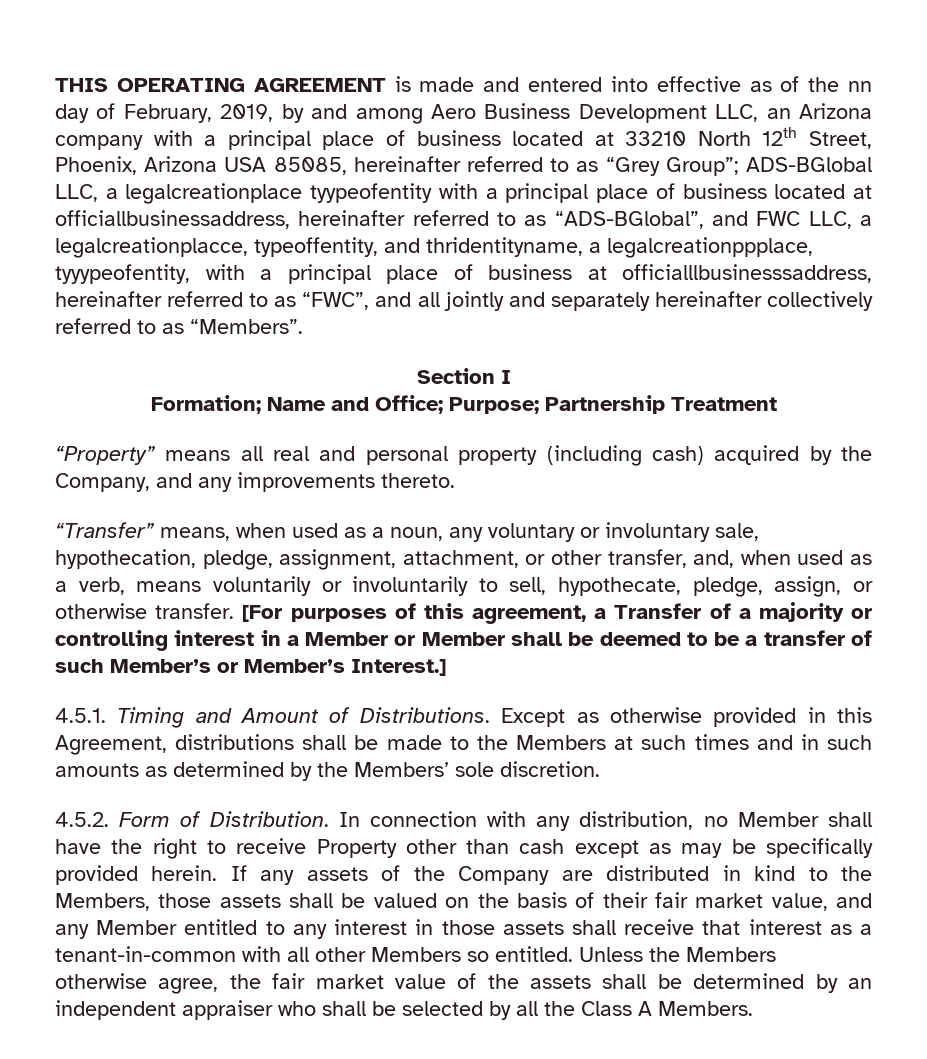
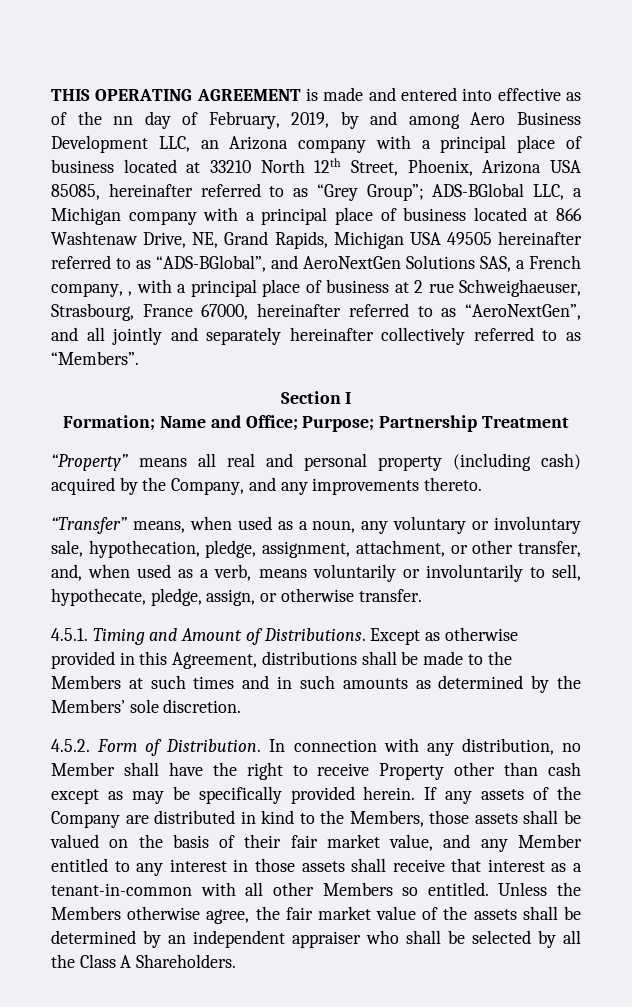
- ADS-BGlobal LLC, a legalcreationplace tyypeofentity with a principal place of business located at officiallbusinessaddress, hereinafter referred to as “ADS-BGlobal”, and FWC LLC, a legalcreationplacce, typeoffentity, and thridentityname, a legalcreationppplace, tyyypeofentity, with a principal place of business at officialllbusinesssaddress, hereinafter referred to as “FWC”, and all jointly and separately hereinafter collectively referred to as “Members”.
+ ADS-BGlobal LLC, a Michigan company with a principal place of business located at 866 Washtenaw Drive, NE, Grand Rapids, Michigan USA 49505 hereinafter referred to as “ADS-BGlobal”, and AeroNextGen Solutions SAS, a French company, , with a principal place of business at 2 rue Schweighaeuser, Strasbourg, France 67000, hereinafter referred to as “AeroNextGen”, and all jointly and separately hereinafter collectively referred to as “Members”.
- [For purposes of this agreement, a Transfer of a majority or controlling interest in a Member or Member shall be deemed to be a transfer of such Member’s or Member’s Interest.]
- Unless the Members otherwise agree, the fair market value of the assets shall be determined by an independent appraiser who shall be selected by all the Class A Members.
+ Unless the Members otherwise agree, the fair market value of the assets shall be determined by an independent appraiser who shall be selected by all the Class A Shareholders.

